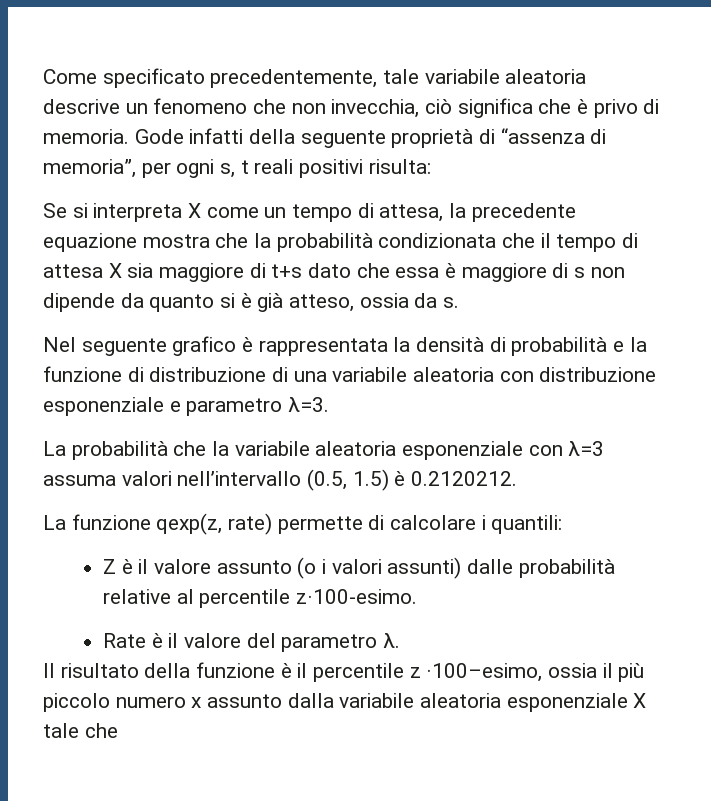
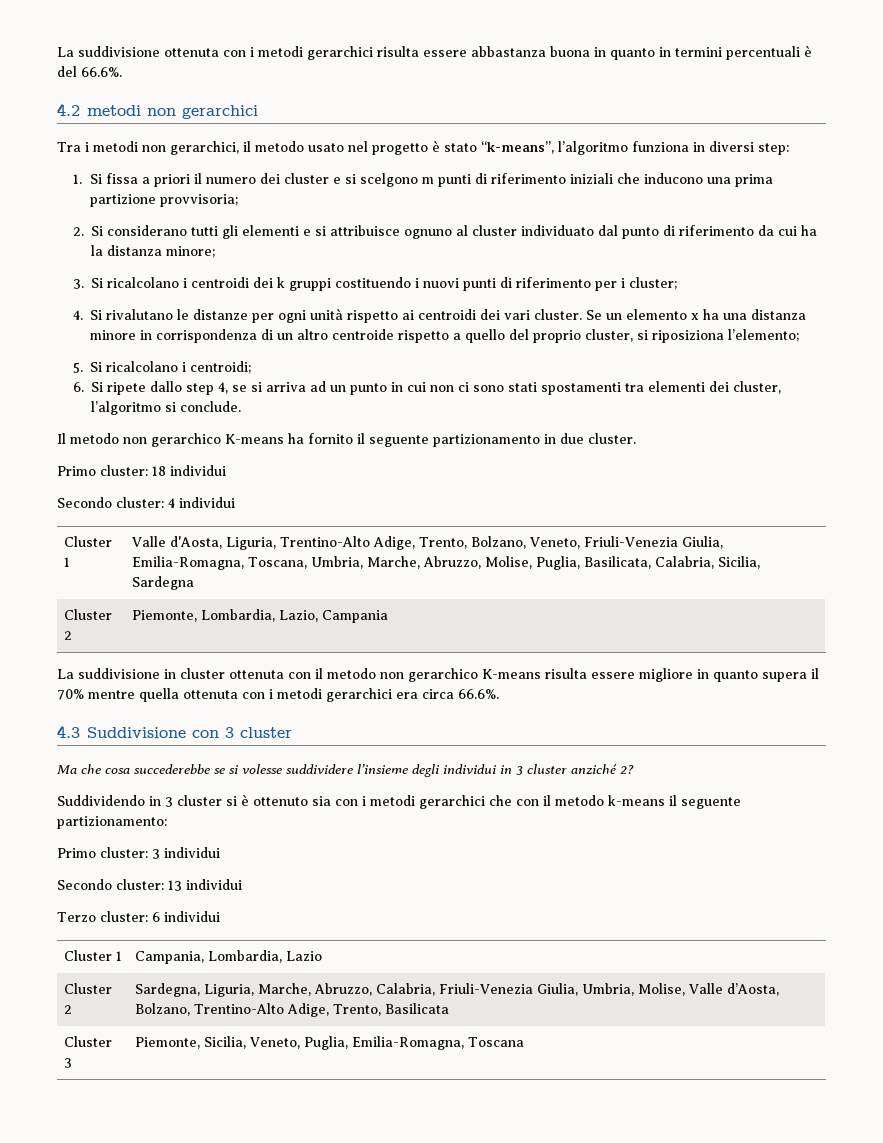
- Come specificato precedentemente, tale variabile aleatoria descrive un fenomeno che non invecchia, ciò significa che è privo di memoria. Gode infatti della seguente proprietà di “assenza di memoria”, per ogni s, t reali positivi risulta:
- Se si interpreta X come un tempo di attesa, la precedente equazione mostra che la probabilità condizionata che il tempo di attesa X sia maggiore di t+s dato che essa è maggiore di s non dipende da quanto si è già atteso, ossia da s.
- Nel seguente grafico è rappresentata la densità di probabilità e la funzione di distribuzione di una variabile aleatoria con distribuzione esponenziale e parametro λ=3.
- La probabilità che la variabile aleatoria esponenziale con λ=3 assuma valori nell’intervallo (0.5, 1.5) è 0.2120212.
- La funzione qexp(z, rate) permette di calcolare i quantili:
- Z è il valore assunto (o i valori assunti) dalle probabilità relative al percentile z·100-esimo.
- Rate è il valore del parametro λ.
- Il risultato della funzione è il percentile z ·100–esimo, ossia il più piccolo numero x assunto dalla variabile aleatoria esponenziale X tale che
+ La suddivisione ottenuta con i metodi gerarchici risulta essere abbastanza buona in quanto in termini percentuali è del 66.6%.
+ 4.2 metodi non gerarchici
+ Tra i metodi non gerarchici, il metodo usato nel progetto è stato “k-means”, l’algoritmo funziona in diversi step:
+ 1. Si fissa a priori il numero dei cluster e si scelgono m punti di riferimento iniziali che inducono una prima partizione provvisoria;
+ 2. Si considerano tutti gli elementi e si attribuisce ognuno al cluster individuato dal punto di riferimento da cui ha la distanza minore;
+ 3. Si ricalcolano i centroidi dei k gruppi costituendo i nuovi punti di riferimento per i cluster;
+ 4. Si rivalutano le distanze per ogni unità rispetto ai centroidi dei vari cluster. Se un elemento x ha una distanza minore in corrispondenza di un altro centroide rispetto a quello del proprio cluster, si riposiziona l’elemento;
+ 5. Si ricalcolano i centroidi;
+ 6. Si ripete dallo step 4, se si arriva ad un punto in cui non ci sono stati spostamenti tra elementi dei cluster, l’algoritmo si conclude.
+ Il metodo non gerarchico K-means ha fornito il seguente partizionamento in due cluster.
+ Primo cluster: 18 individui
+ Secondo cluster: 4 individui
+ Cluster 1 | Valle d'Aosta, Liguria, Trentino-Alto Adige, Trento, Bolzano, Veneto, Friuli-Venezia Giulia, Emilia-Romagna, Toscana, Umbria, Marche, Abruzzo, Molise, Puglia, Basilicata, Calabria, Sicilia, Sardegna
+ Cluster 2 | Piemonte, Lombardia, Lazio, Campania
+ La suddivisione in cluster ottenuta con il metodo non gerarchico K-means risulta essere migliore in quanto supera il 70% mentre quella ottenuta con i metodi gerarchici era circa 66.6%.
+ 4.3 Suddivisione con 3 cluster
+ Ma che cosa succederebbe se si volesse suddividere l’insieme degli individui in 3 cluster anziché 2?
+ Suddividendo in 3 cluster si è ottenuto sia con i metodi gerarchici che con il metodo k-means il seguente partizionamento:
+ Primo cluster: 3 individui
+ Secondo cluster: 13 individui
+ Terzo cluster: 6 individui
+ Cluster 1 | Campania, Lombardia, Lazio
+ Cluster 2 | Sardegna, Liguria, Marche, Abruzzo, Calabria, Friuli-Venezia Giulia, Umbria, Molise, Valle d’Aosta, Bolzano, Trentino-Alto Adige, Trento, Basilicata
+ Cluster 3 | Piemonte, Sicilia, Veneto, Puglia, Emilia-Romagna, Toscana

